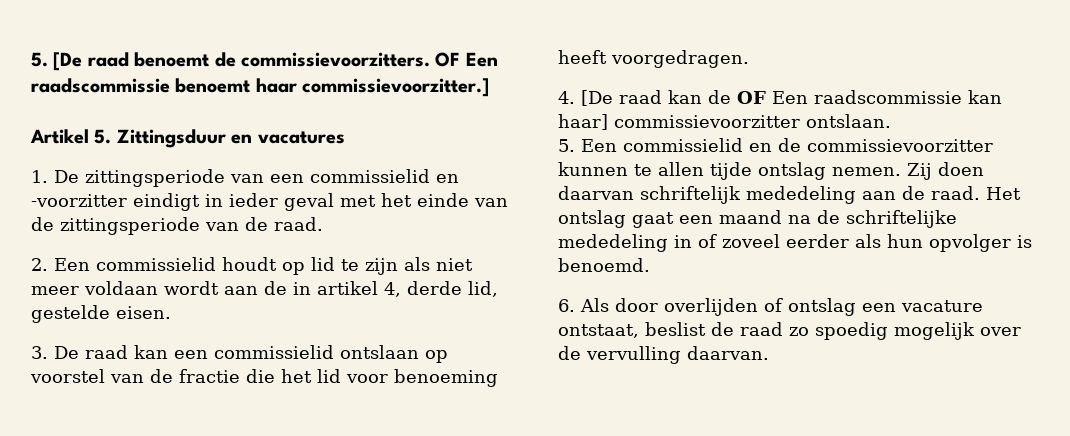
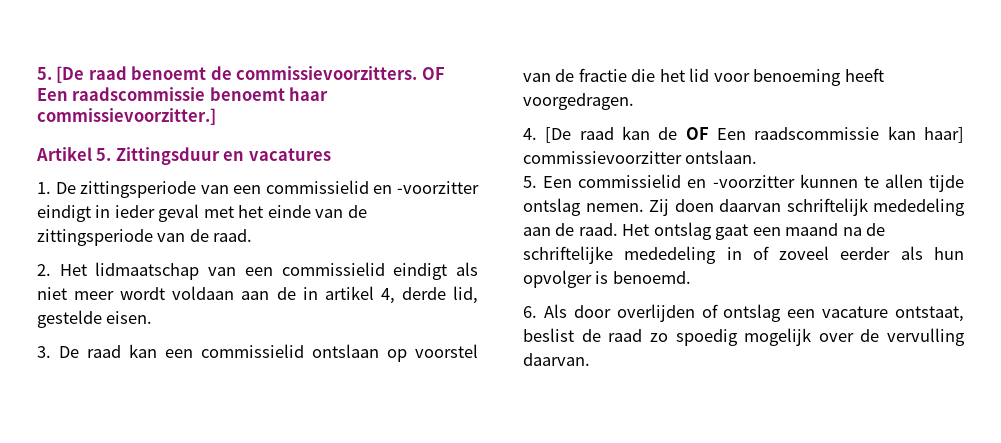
- 2. Een commissielid houdt op lid te zijn als niet meer voldaan wordt aan de in artikel 4, derde lid, gestelde eisen.
+ 2. Het lidmaatschap van een commissielid eindigt als niet meer wordt voldaan aan de in artikel 4, derde lid, gestelde eisen.
- 5. Een commissielid en de commissievoorzitter kunnen te allen tijde ontslag nemen.
+ 5. Een commissielid en -voorzitter kunnen te allen tijde ontslag nemen.

